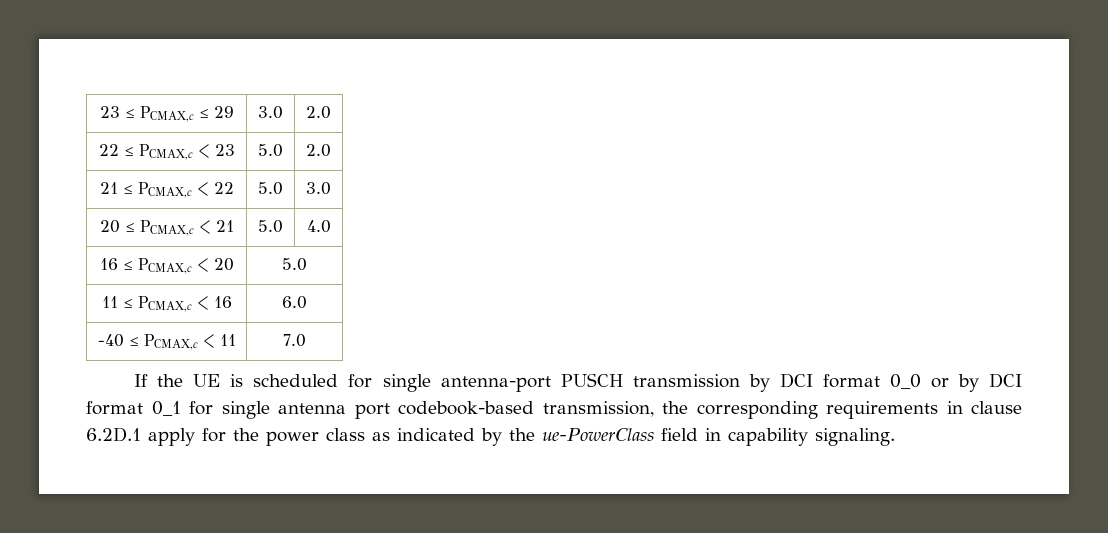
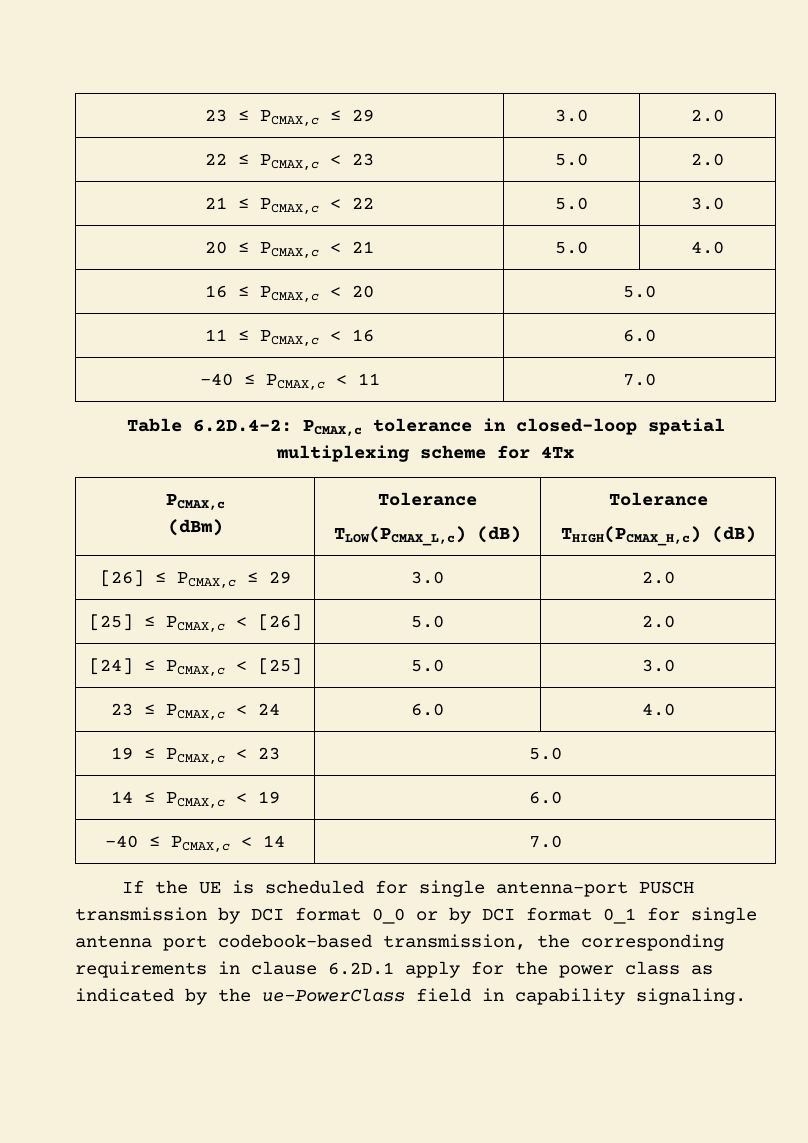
+ Table 6.2D.4-2: PCMAX,c tolerance in closed-loop spatial multiplexing scheme for 4Tx
+ PCMAX,c
+ (dBm) | Tolerance
+ TLOW(PCMAX_L,c) (dB) | Tolerance
+ THIGH(PCMAX_H,c) (dB)
+ [26] ≤ PCMAX,c ≤ 29 | 3.0 | 2.0
+ [25] ≤ PCMAX,c < [26] | 5.0 | 2.0
+ [24] ≤ PCMAX,c < [25] | 5.0 | 3.0
+ 23 ≤ PCMAX,c < 24 | 6.0 | 4.0
+ 19 ≤ PCMAX,c < 23 | 5.0
+ 14 ≤ PCMAX,c < 19 | 6.0
+ -40 ≤ PCMAX,c < 14 | 7.0

